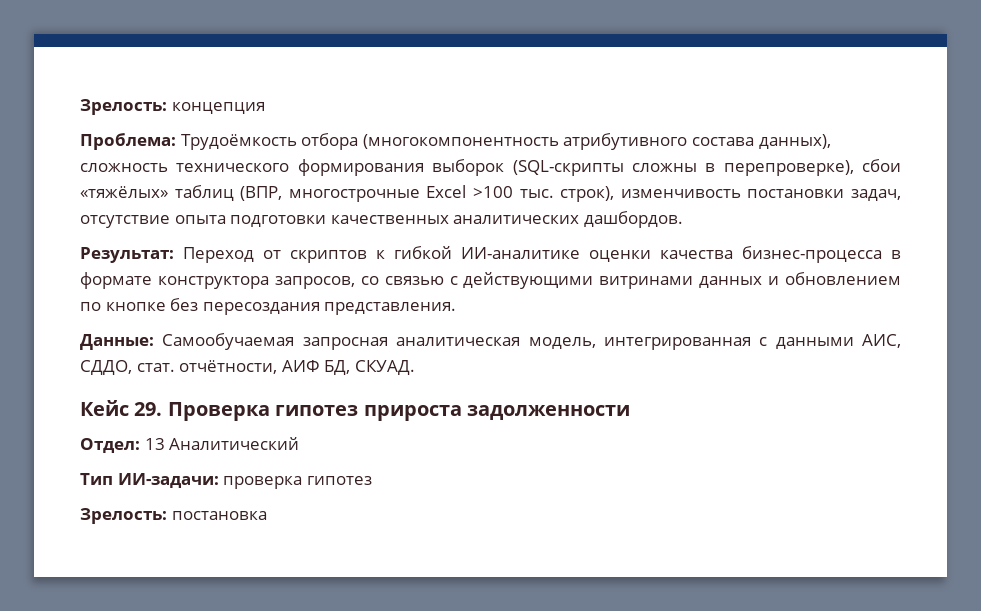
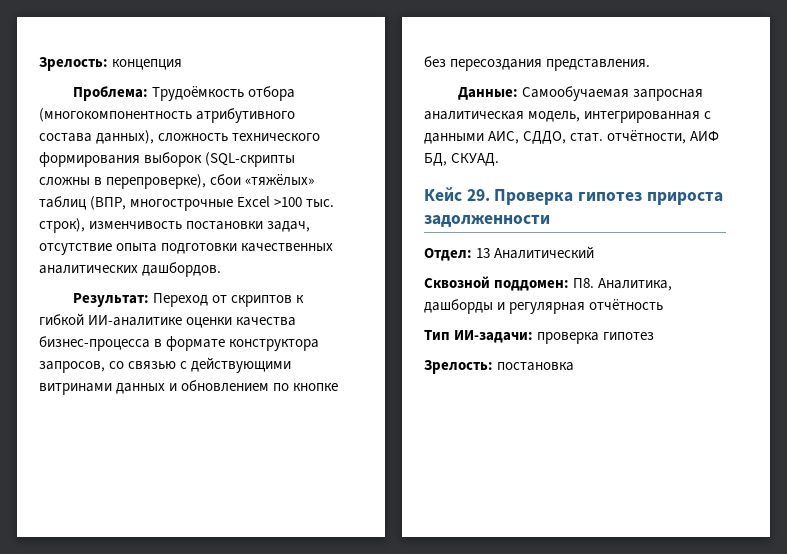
+ Сквозной поддомен: П8. Аналитика, дашборды и регулярная отчётность

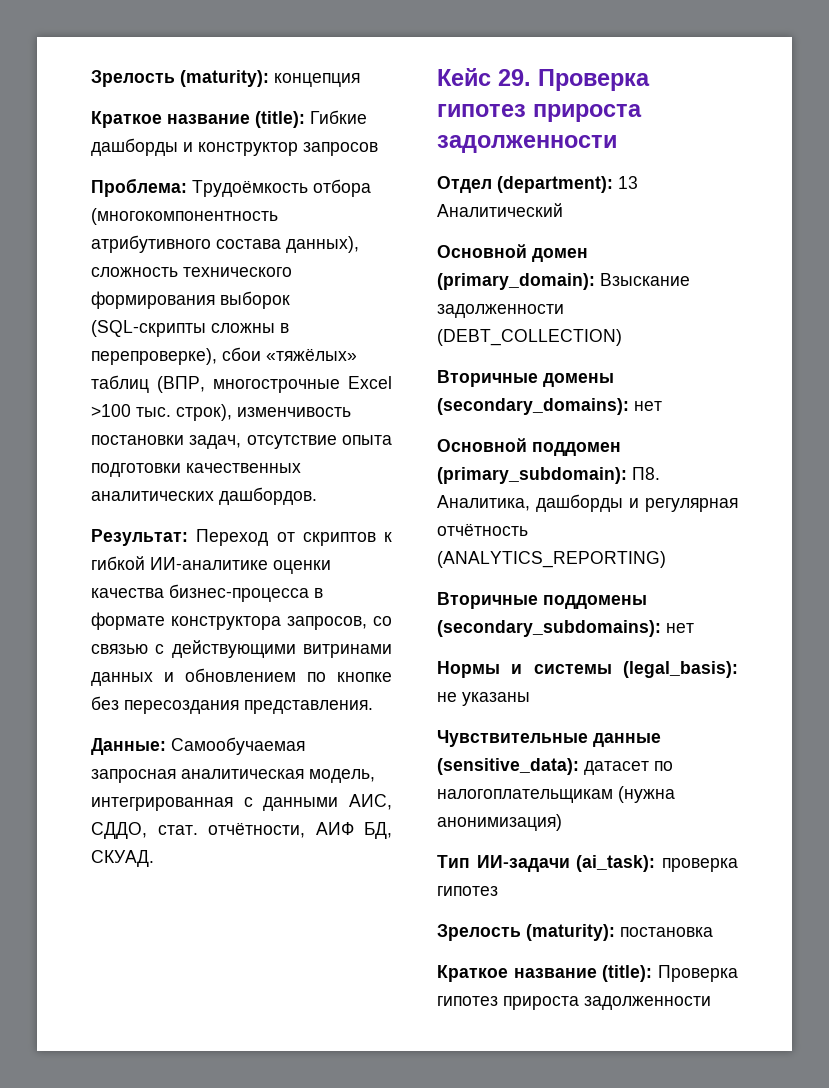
- Зрелость: концепция
+ Зрелость (maturity): концепция
+ Краткое название (title): Гибкие дашборды и конструктор запросов
- Отдел: 13 Аналитический
+ Отдел (department): 13 Аналитический
- Сквозной поддомен: П8. Аналитика, дашборды и регулярная отчётность
+ Основной домен (primary_domain): Взыскание задолженности (DEBT_COLLECTION)
+ Вторичные домены (secondary_domains): нет
+ Основной поддомен (primary_subdomain): П8. Аналитика, дашборды и регулярная отчётность (ANALYTICS_REPORTING)
+ Вторичные поддомены (secondary_subdomains): нет
+ Нормы и системы (legal_basis): не указаны
+ Чувствительные данные (sensitive_data): датасет по налогоплательщикам (нужна анонимизация)
- Тип ИИ-задачи: проверка гипотез
+ Тип ИИ-задачи (ai_task): проверка гипотез
- Зрелость: постановка
+ Зрелость (maturity): постановка
+ Краткое название (title): Проверка гипотез прироста задолженности

